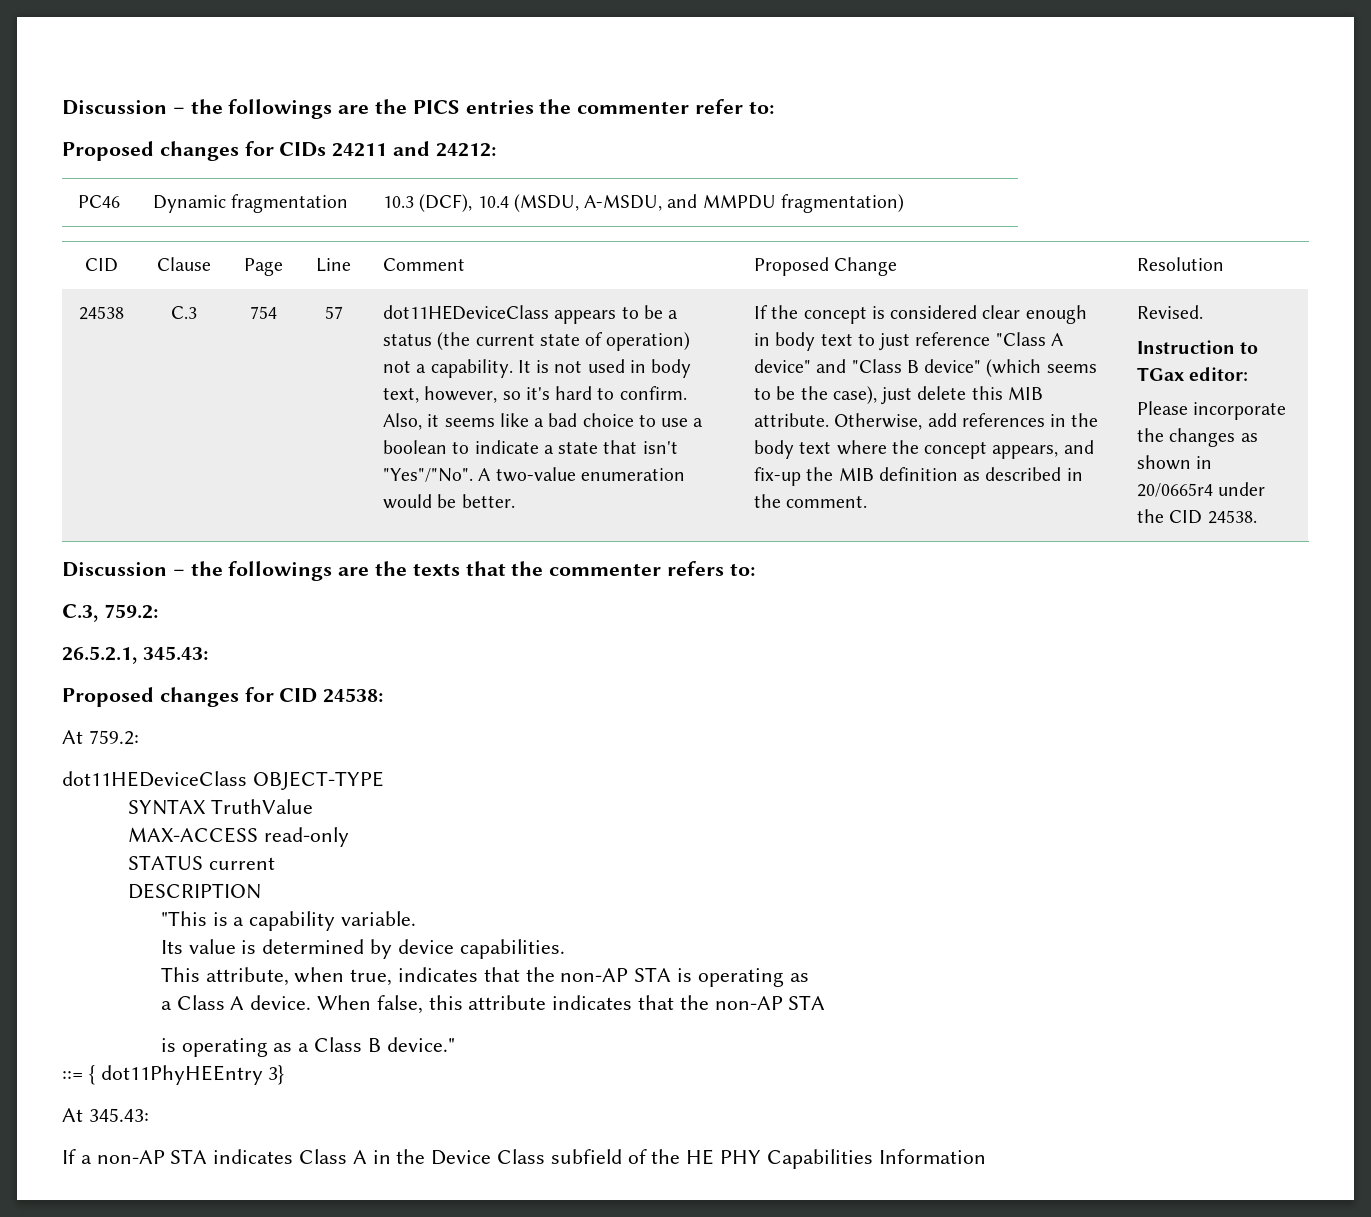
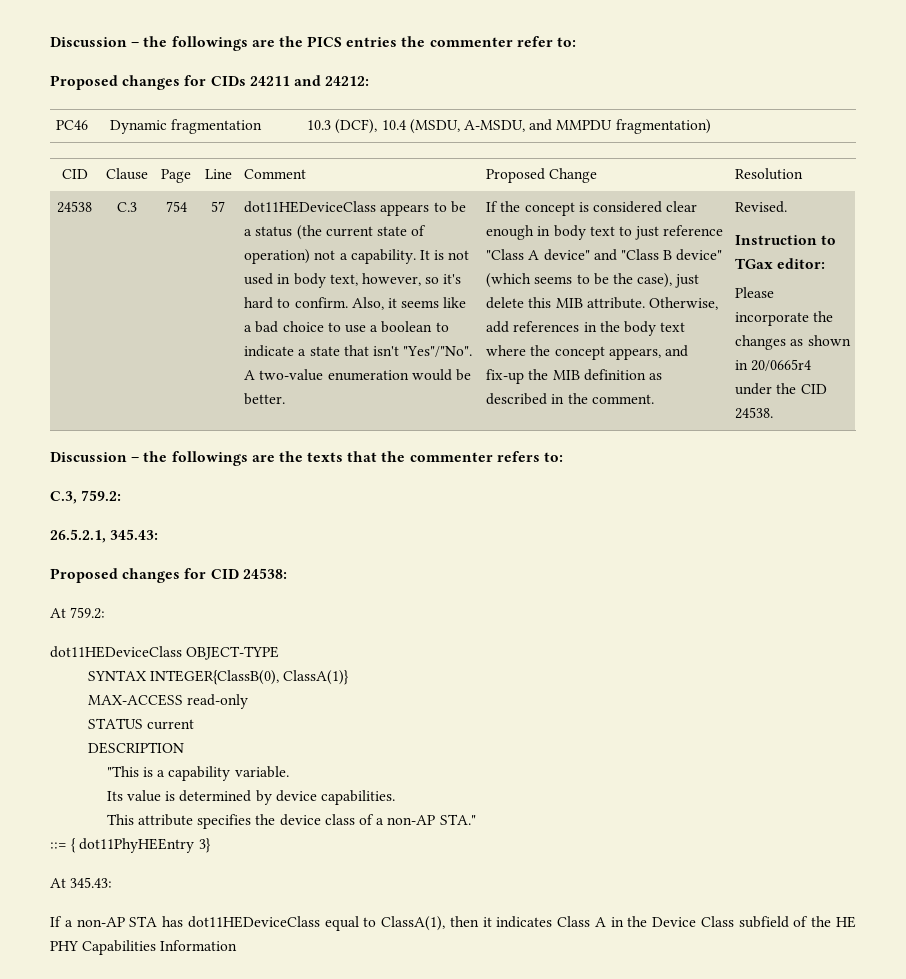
- SYNTAX TruthValue
+ SYNTAX INTEGER{ClassB(0), ClassA(1)}
- This attribute, when true, indicates that the non-AP STA is operating as
- a Class A device. When false, this attribute indicates that the non-AP STA
- is operating as a Class B device."
+ This attribute specifies the device class of a non-AP STA."
- If a non-AP STA indicates Class A in the Device Class subfield of the HE PHY Capabilities Information
+ If a non-AP STA has dot11HEDeviceClass equal to ClassA(1), then it indicates Class A in the Device Class subfield of the HE PHY Capabilities Information

